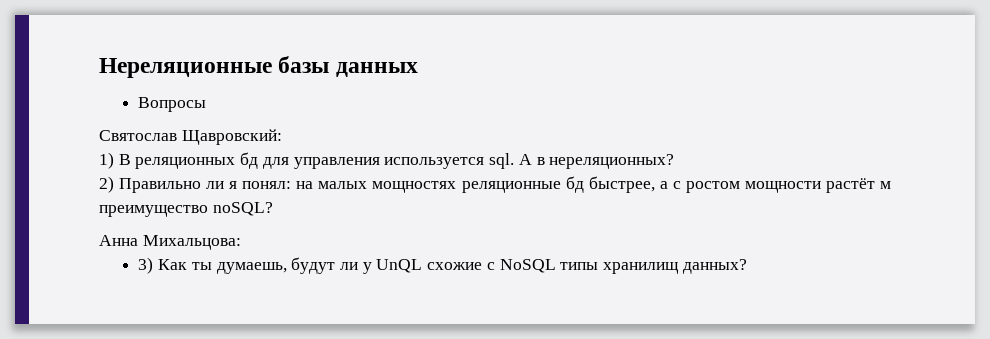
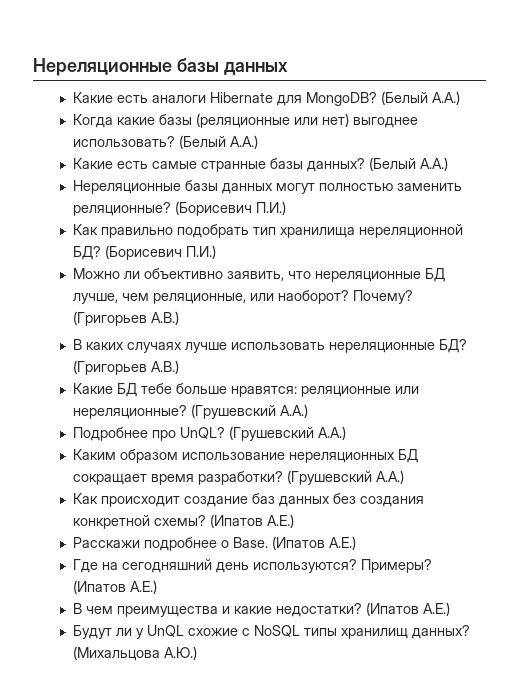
- Вопросы
- Святослав Щавровский:
- 1) В реляционных бд для управления используется sql. А в нереляционных?
- 2) Правильно ли я понял: на малых мощностях реляционные бд быстрее, а с ростом мощности растёт м преимущество noSQL?
- Анна Михальцова:
- 3) Как ты думаешь, будут ли у UnQL схожие с NoSQL типы хранилищ данных?
+ Какие есть аналоги Hibernate для MongoDB? (Белый А.А.)
+ Когда какие базы (реляционные или нет) выгоднее использовать? (Белый А.А.)
+ Какие есть самые странные базы данных? (Белый А.А.)
+ Нереляционные базы данных могут полностью заменить реляционные? (Борисевич П.И.)
+ Как правильно подобрать тип хранилища нереляционной БД? (Борисевич П.И.)
+ Можно ли объективно заявить, что нереляционные БД лучше, чем реляционные, или наоборот? Почему? (Григорьев А.В.)
+ В каких случаях лучше использовать нереляционные БД? (Григорьев А.В.)
+ Какие БД тебе больше нравятся: реляционные или нереляционные? (Грушевский А.А.)
+ Подробнее про UnQL? (Грушевский А.А.)
+ Каким образом использование нереляционных БД сокращает время разработки? (Грушевский А.А.)
+ Как происходит создание баз данных без создания конкретной схемы? (Ипатов А.Е.)
+ Расскажи подробнее о Base. (Ипатов А.Е.)
+ Где на сегодняшний день используются? Примеры? (Ипатов А.Е.)
+ В чем преимущества и какие недостатки? (Ипатов А.Е.)
+ Будут ли у UnQL схожие с NoSQL типы хранилищ данных?
+ (Михальцова А.Ю.)

